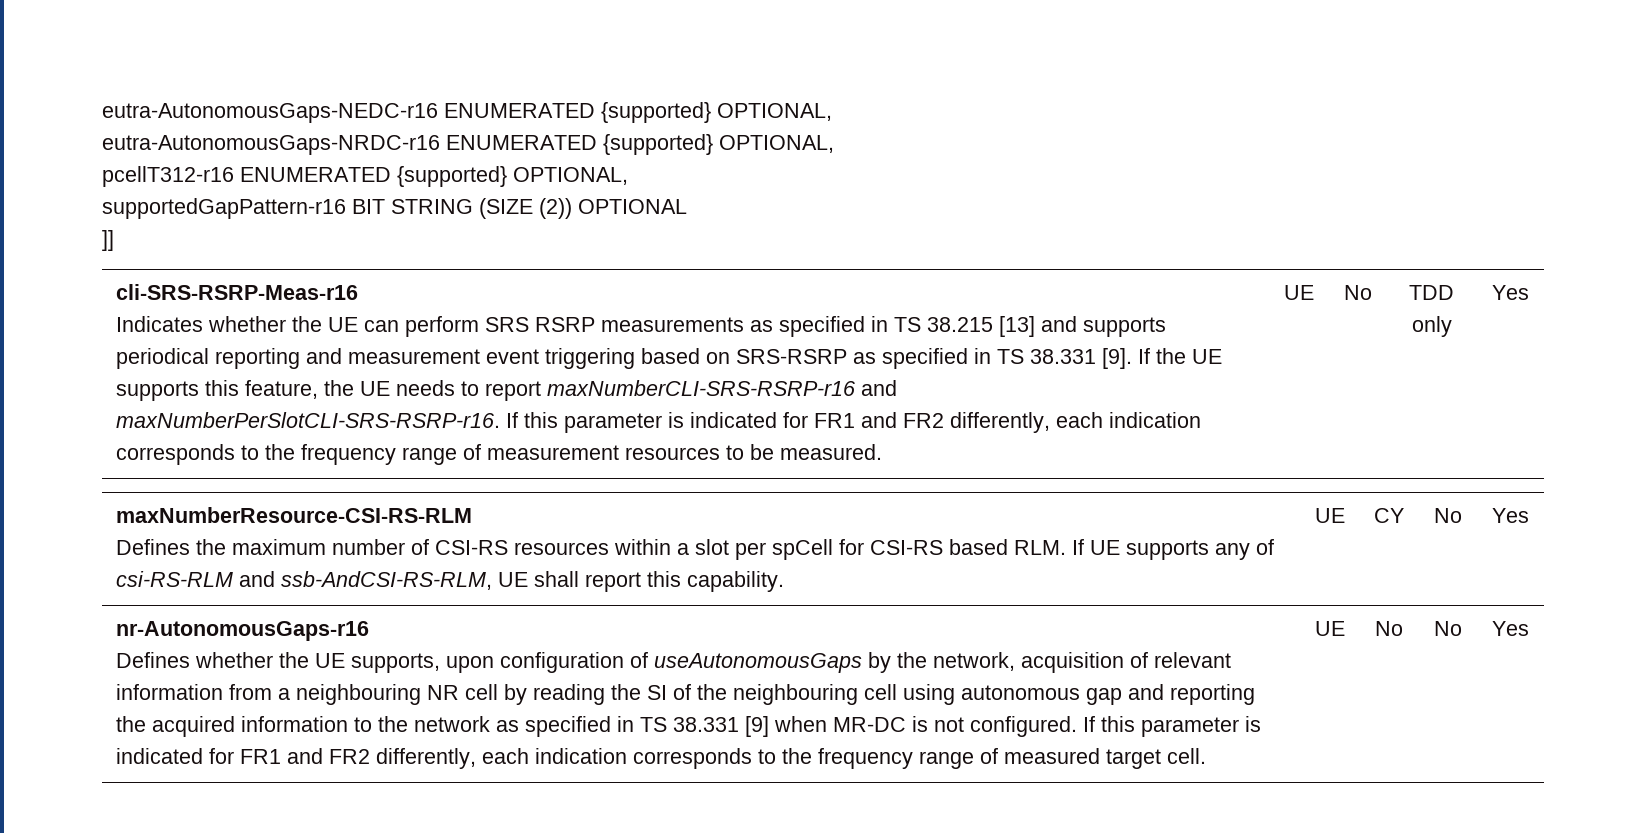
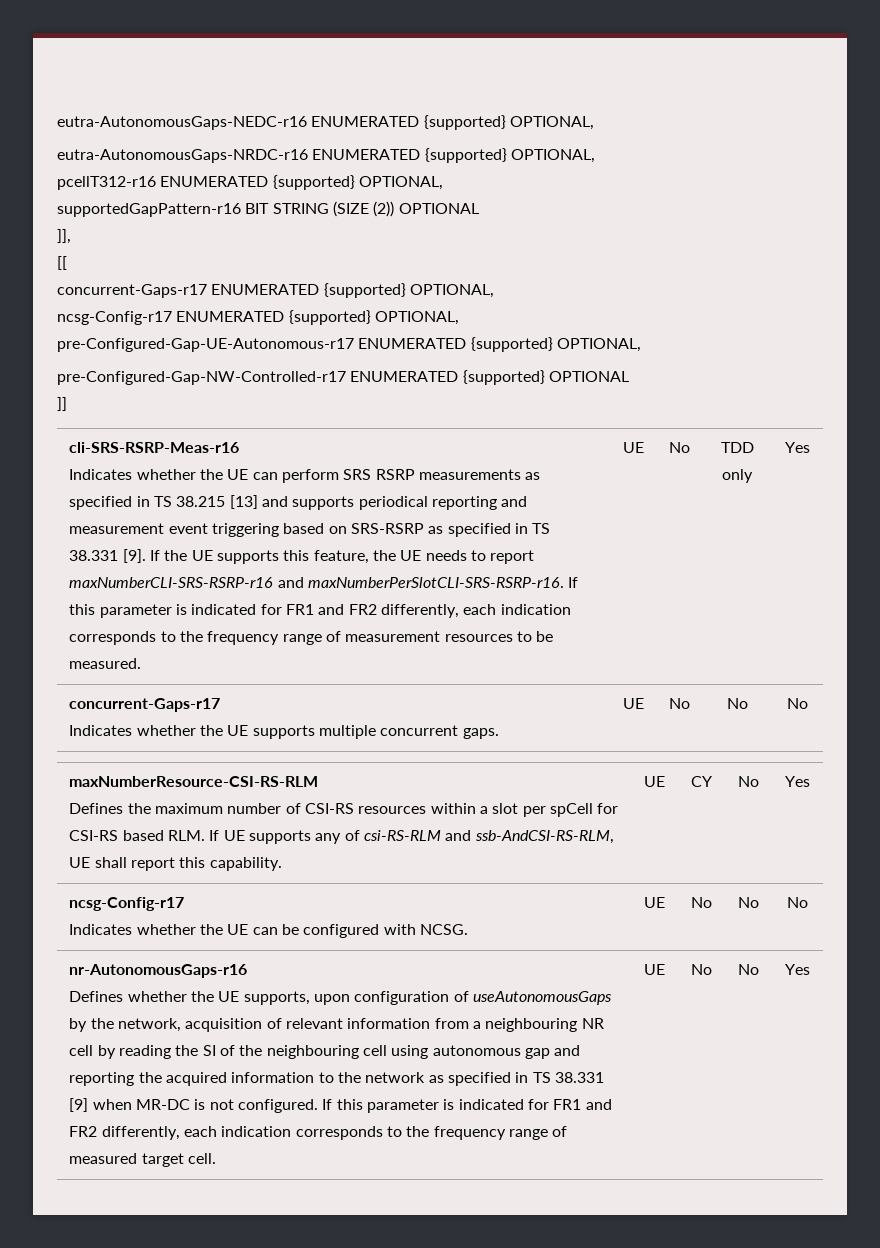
+ ]],
+ [[
+ concurrent-Gaps-r17 ENUMERATED {supported} OPTIONAL,
+ ncsg-Config-r17 ENUMERATED {supported} OPTIONAL,
+ pre-Configured-Gap-UE-Autonomous-r17 ENUMERATED {supported} OPTIONAL,
+ pre-Configured-Gap-NW-Controlled-r17 ENUMERATED {supported} OPTIONAL
  TDD only | Yes
+ concurrent-Gaps-r17
+ Indicates whether the UE supports multiple concurrent gaps. | UE | No | No | No
  maxNumberResource-CSI-RS-RLM
  Defines the maximum number of CSI-RS resources within a slot per spCell for CSI-RS based RLM. If UE supports any of csi-RS-RLM and ssb-AndCSI-RS-RLM, UE shall report this capability. | UE | CY | No | Yes
+ ncsg-Config-r17
+ Indicates whether the UE can be configured with NCSG. | UE | No | No | No

